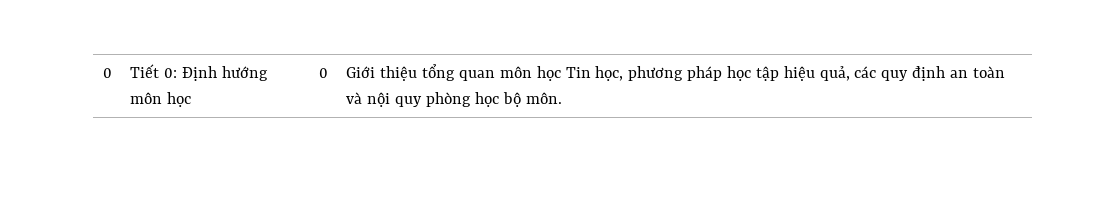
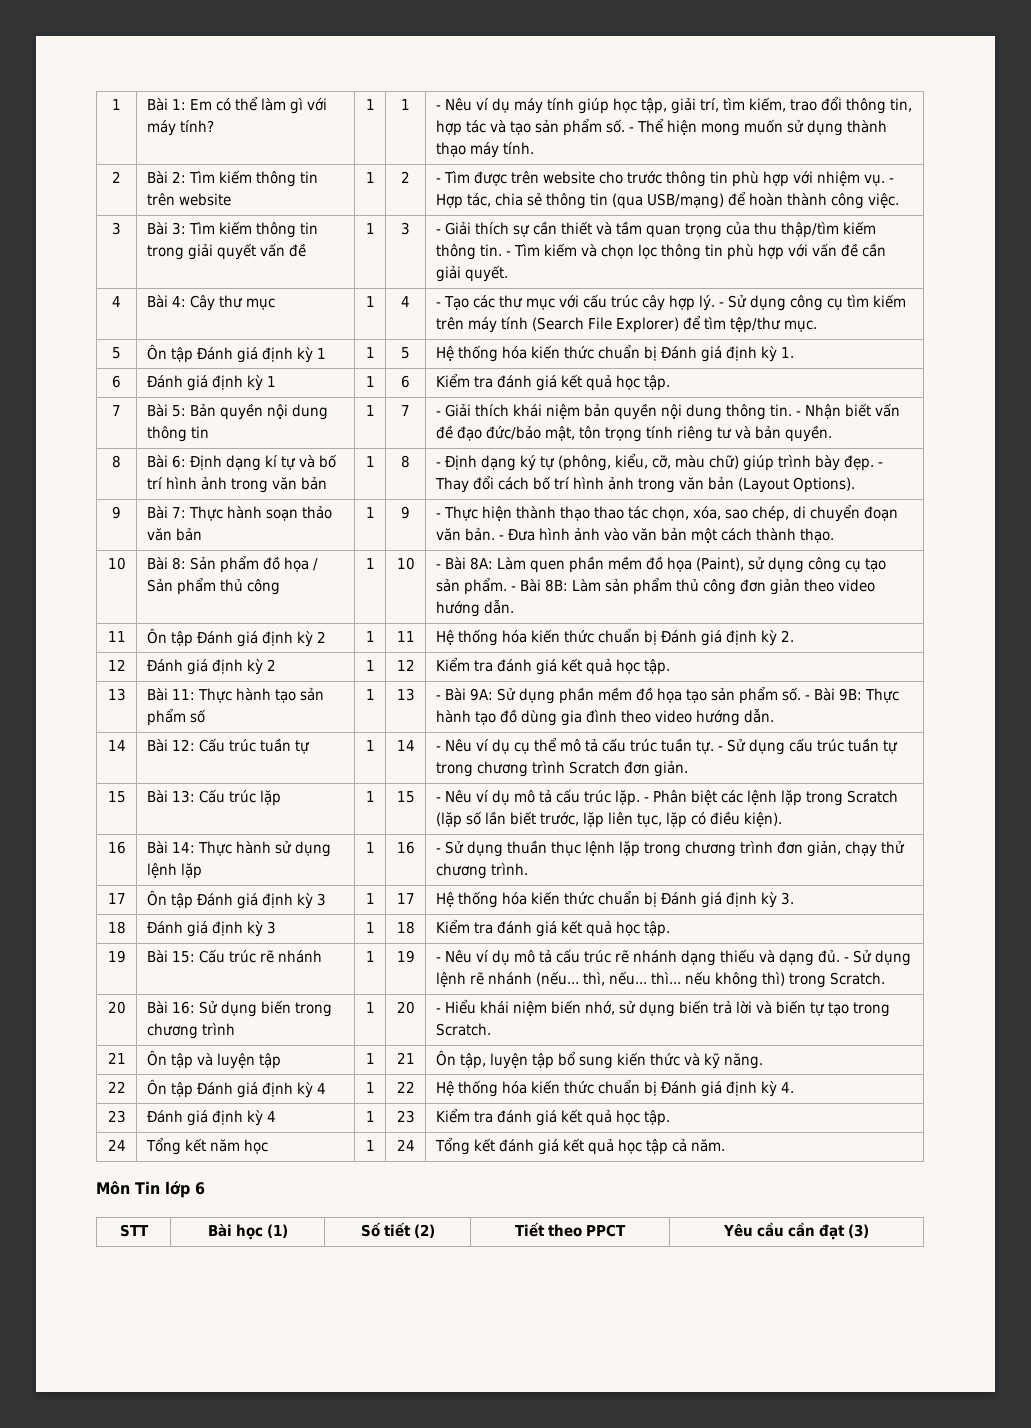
- 0 | Tiết 0: Định hướng môn học | 0 | Giới thiệu tổng quan môn học Tin học, phương pháp học tập hiệu quả, các quy định an toàn và nội quy phòng học bộ môn.
+ 1 | Bài 1: Em có thể làm gì với máy tính? | 1 | 1 | - Nêu ví dụ máy tính giúp học tập, giải trí, tìm kiếm, trao đổi thông tin, hợp tác và tạo sản phẩm số. - Thể hiện mong muốn sử dụng thành thạo máy tính.
+ 2 | Bài 2: Tìm kiếm thông tin trên website | 1 | 2 | - Tìm được trên website cho trước thông tin phù hợp với nhiệm vụ. - Hợp tác, chia sẻ thông tin (qua USB/mạng) để hoàn thành công việc.
+ 3 | Bài 3: Tìm kiếm thông tin trong giải quyết vấn đề | 1 | 3 | - Giải thích sự cần thiết và tầm quan trọng của thu thập/tìm kiếm thông tin. - Tìm kiếm và chọn lọc thông tin phù hợp với vấn đề cần giải quyết.
+ 4 | Bài 4: Cây thư mục | 1 | 4 | - Tạo các thư mục với cấu trúc cây hợp lý. - Sử dụng công cụ tìm kiếm trên máy tính (Search File Explorer) để tìm tệp/thư mục.
+ 5 | Ôn tập Đánh giá định kỳ 1 | 1 | 5 | Hệ thống hóa kiến thức chuẩn bị Đánh giá định kỳ 1.
+ 6 | Đánh giá định kỳ 1 | 1 | 6 | Kiểm tra đánh giá kết quả học tập.
+ 7 | Bài 5: Bản quyền nội dung thông tin | 1 | 7 | - Giải thích khái niệm bản quyền nội dung thông tin. - Nhận biết vấn đề đạo đức/bảo mật, tôn trọng tính riêng tư và bản quyền.
+ 8 | Bài 6: Định dạng kí tự và bố trí hình ảnh trong văn bản | 1 | 8 | - Định dạng ký tự (phông, kiểu, cỡ, màu chữ) giúp trình bày đẹp. - Thay đổi cách bố trí hình ảnh trong văn bản (Layout Options).
+ 9 | Bài 7: Thực hành soạn thảo văn bản | 1 | 9 | - Thực hiện thành thạo thao tác chọn, xóa, sao chép, di chuyển đoạn văn bản. - Đưa hình ảnh vào văn bản một cách thành thạo.
+ 10 | Bài 8: Sản phẩm đồ họa / Sản phẩm thủ công | 1 | 10 | - Bài 8A: Làm quen phần mềm đồ họa (Paint), sử dụng công cụ tạo sản phẩm. - Bài 8B: Làm sản phẩm thủ công đơn giản theo video hướng dẫn.
+ 11 | Ôn tập Đánh giá định kỳ 2 | 1 | 11 | Hệ thống hóa kiến thức chuẩn bị Đánh giá định kỳ 2.
+ 12 | Đánh giá định kỳ 2 | 1 | 12 | Kiểm tra đánh giá kết quả học tập.
+ 13 | Bài 11: Thực hành tạo sản phẩm số | 1 | 13 | - Bài 9A: Sử dụng phần mềm đồ họa tạo sản phẩm số. - Bài 9B: Thực hành tạo đồ dùng gia đình theo video hướng dẫn.
+ 14 | Bài 12: Cấu trúc tuần tự | 1 | 14 | - Nêu ví dụ cụ thể mô tả cấu trúc tuần tự. - Sử dụng cấu trúc tuần tự trong chương trình Scratch đơn giản.
+ 15 | Bài 13: Cấu trúc lặp | 1 | 15 | - Nêu ví dụ mô tả cấu trúc lặp. - Phân biệt các lệnh lặp trong Scratch (lặp số lần biết trước, lặp liên tục, lặp có điều kiện).
+ 16 | Bài 14: Thực hành sử dụng lệnh lặp | 1 | 16 | - Sử dụng thuần thục lệnh lặp trong chương trình đơn giản, chạy thử chương trình.
+ 17 | Ôn tập Đánh giá định kỳ 3 | 1 | 17 | Hệ thống hóa kiến thức chuẩn bị Đánh giá định kỳ 3.
+ 18 | Đánh giá định kỳ 3 | 1 | 18 | Kiểm tra đánh giá kết quả học tập.
+ 19 | Bài 15: Cấu trúc rẽ nhánh | 1 | 19 | - Nêu ví dụ mô tả cấu trúc rẽ nhánh dạng thiếu và dạng đủ. - Sử dụng lệnh rẽ nhánh (nếu... thì, nếu... thì... nếu không thì) trong Scratch.
+ 20 | Bài 16: Sử dụng biến trong chương trình | 1 | 20 | - Hiểu khái niệm biến nhớ, sử dụng biến trả lời và biến tự tạo trong Scratch.
+ 21 | Ôn tập và luyện tập | 1 | 21 | Ôn tập, luyện tập bổ sung kiến thức và kỹ năng.
+ 22 | Ôn tập Đánh giá định kỳ 4 | 1 | 22 | Hệ thống hóa kiến thức chuẩn bị Đánh giá định kỳ 4.
+ 23 | Đánh giá định kỳ 4 | 1 | 23 | Kiểm tra đánh giá kết quả học tập.
+ 24 | Tổng kết năm học | 1 | 24 | Tổng kết đánh giá kết quả học tập cả năm.
+ Môn Tin lớp 6
+ STT | Bài học (1) | Số tiết (2) | Tiết theo PPCT | Yêu cầu cần đạt (3)

